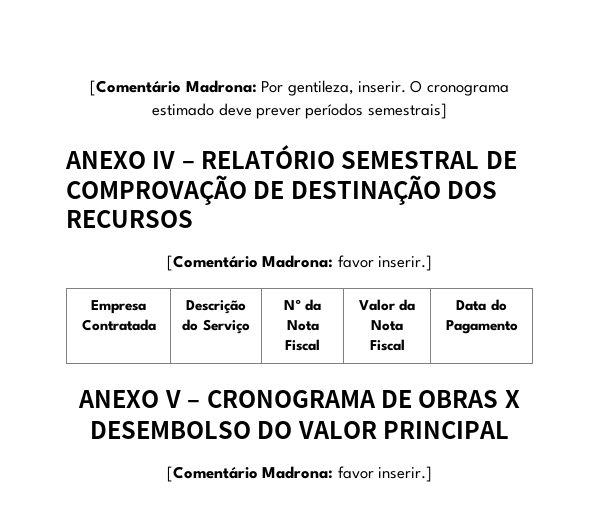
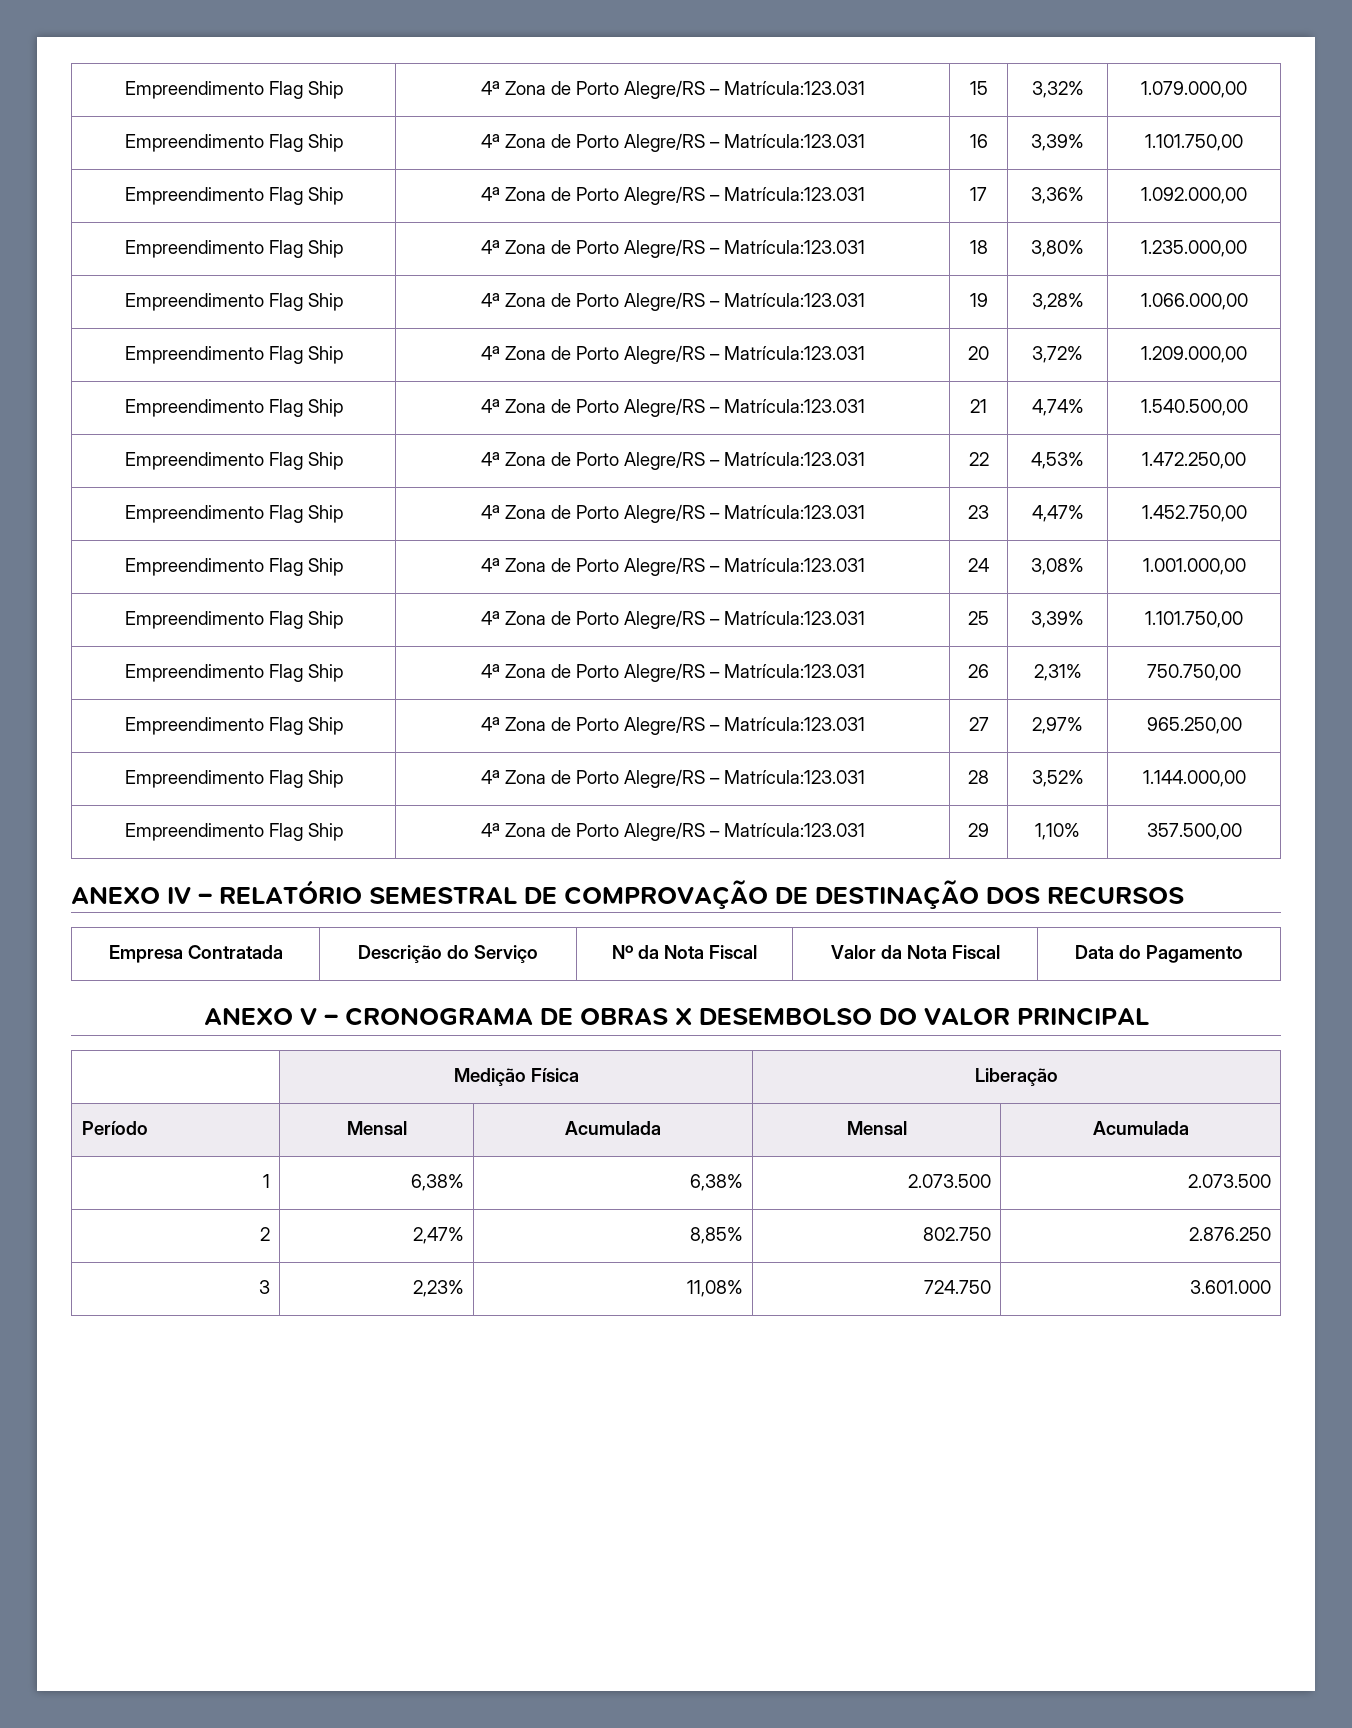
- [Comentário Madrona: Por gentileza, inserir. O cronograma estimado deve prever períodos semestrais]
+ Empreendimento Flag Ship | 4ª Zona de Porto Alegre/RS – Matrícula:123.031 | 15 | 3,32% | 1.079.000,00
+ Empreendimento Flag Ship | 4ª Zona de Porto Alegre/RS – Matrícula:123.031 | 16 | 3,39% | 1.101.750,00
+ Empreendimento Flag Ship | 4ª Zona de Porto Alegre/RS – Matrícula:123.031 | 17 | 3,36% | 1.092.000,00
+ Empreendimento Flag Ship | 4ª Zona de Porto Alegre/RS – Matrícula:123.031 | 18 | 3,80% | 1.235.000,00
+ Empreendimento Flag Ship | 4ª Zona de Porto Alegre/RS – Matrícula:123.031 | 19 | 3,28% | 1.066.000,00
+ Empreendimento Flag Ship | 4ª Zona de Porto Alegre/RS – Matrícula:123.031 | 20 | 3,72% | 1.209.000,00
+ Empreendimento Flag Ship | 4ª Zona de Porto Alegre/RS – Matrícula:123.031 | 21 | 4,74% | 1.540.500,00
+ Empreendimento Flag Ship | 4ª Zona de Porto Alegre/RS – Matrícula:123.031 | 22 | 4,53% | 1.472.250,00
+ Empreendimento Flag Ship | 4ª Zona de Porto Alegre/RS – Matrícula:123.031 | 23 | 4,47% | 1.452.750,00
+ Empreendimento Flag Ship | 4ª Zona de Porto Alegre/RS – Matrícula:123.031 | 24 | 3,08% | 1.001.000,00
+ Empreendimento Flag Ship | 4ª Zona de Porto Alegre/RS – Matrícula:123.031 | 25 | 3,39% | 1.101.750,00
+ Empreendimento Flag Ship | 4ª Zona de Porto Alegre/RS – Matrícula:123.031 | 26 | 2,31% | 750.750,00
+ Empreendimento Flag Ship | 4ª Zona de Porto Alegre/RS – Matrícula:123.031 | 27 | 2,97% | 965.250,00
+ Empreendimento Flag Ship | 4ª Zona de Porto Alegre/RS – Matrícula:123.031 | 28 | 3,52% | 1.144.000,00
+ Empreendimento Flag Ship | 4ª Zona de Porto Alegre/RS – Matrícula:123.031 | 29 | 1,10% | 357.500,00
  ANEXO IV – RELATÓRIO SEMESTRAL DE COMPROVAÇÃO DE DESTINAÇÃO DOS RECURSOS
- [Comentário Madrona: favor inserir.]
  ANEXO V – CRONOGRAMA DE OBRAS X DESEMBOLSO DO VALOR PRINCIPAL
- [Comentário Madrona: favor inserir.]
+ | Medição Física | Liberação
+ Período | Mensal | Acumulada | Mensal | Acumulada
+ 1 | 6,38% | 6,38% | 2.073.500 | 2.073.500
+ 2 | 2,47% | 8,85% | 802.750 | 2.876.250
+ 3 | 2,23% | 11,08% | 724.750 | 3.601.000

